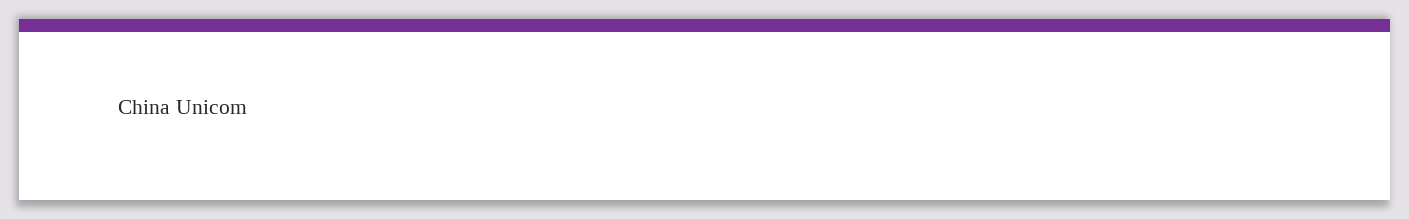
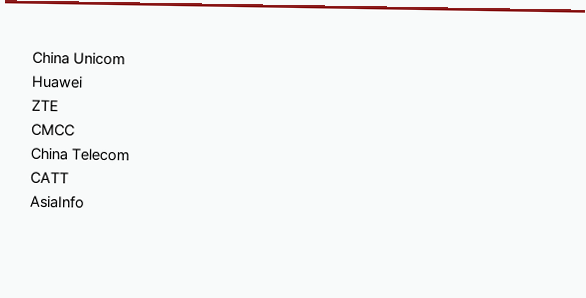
+ Huawei
+ ZTE
+ CMCC
+ China Telecom
+ CATT
+ AsiaInfo

